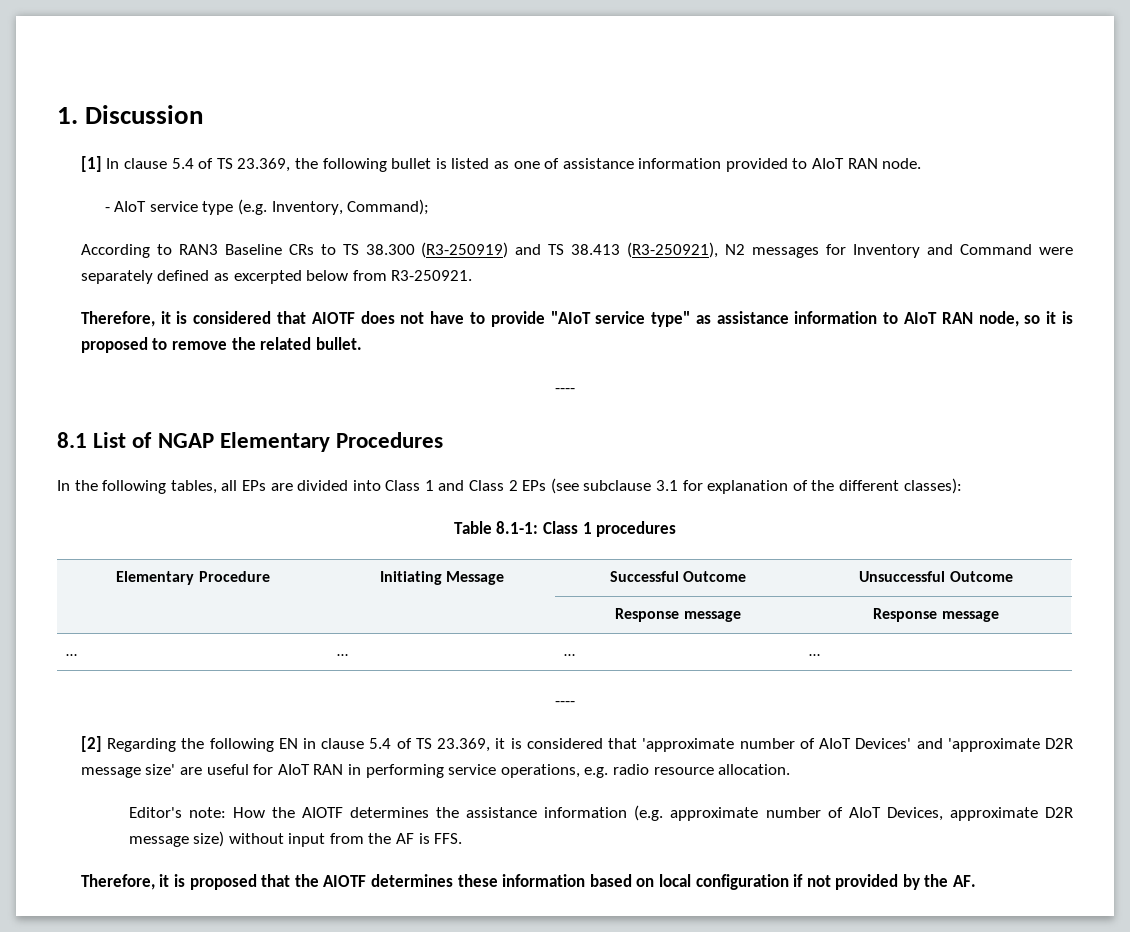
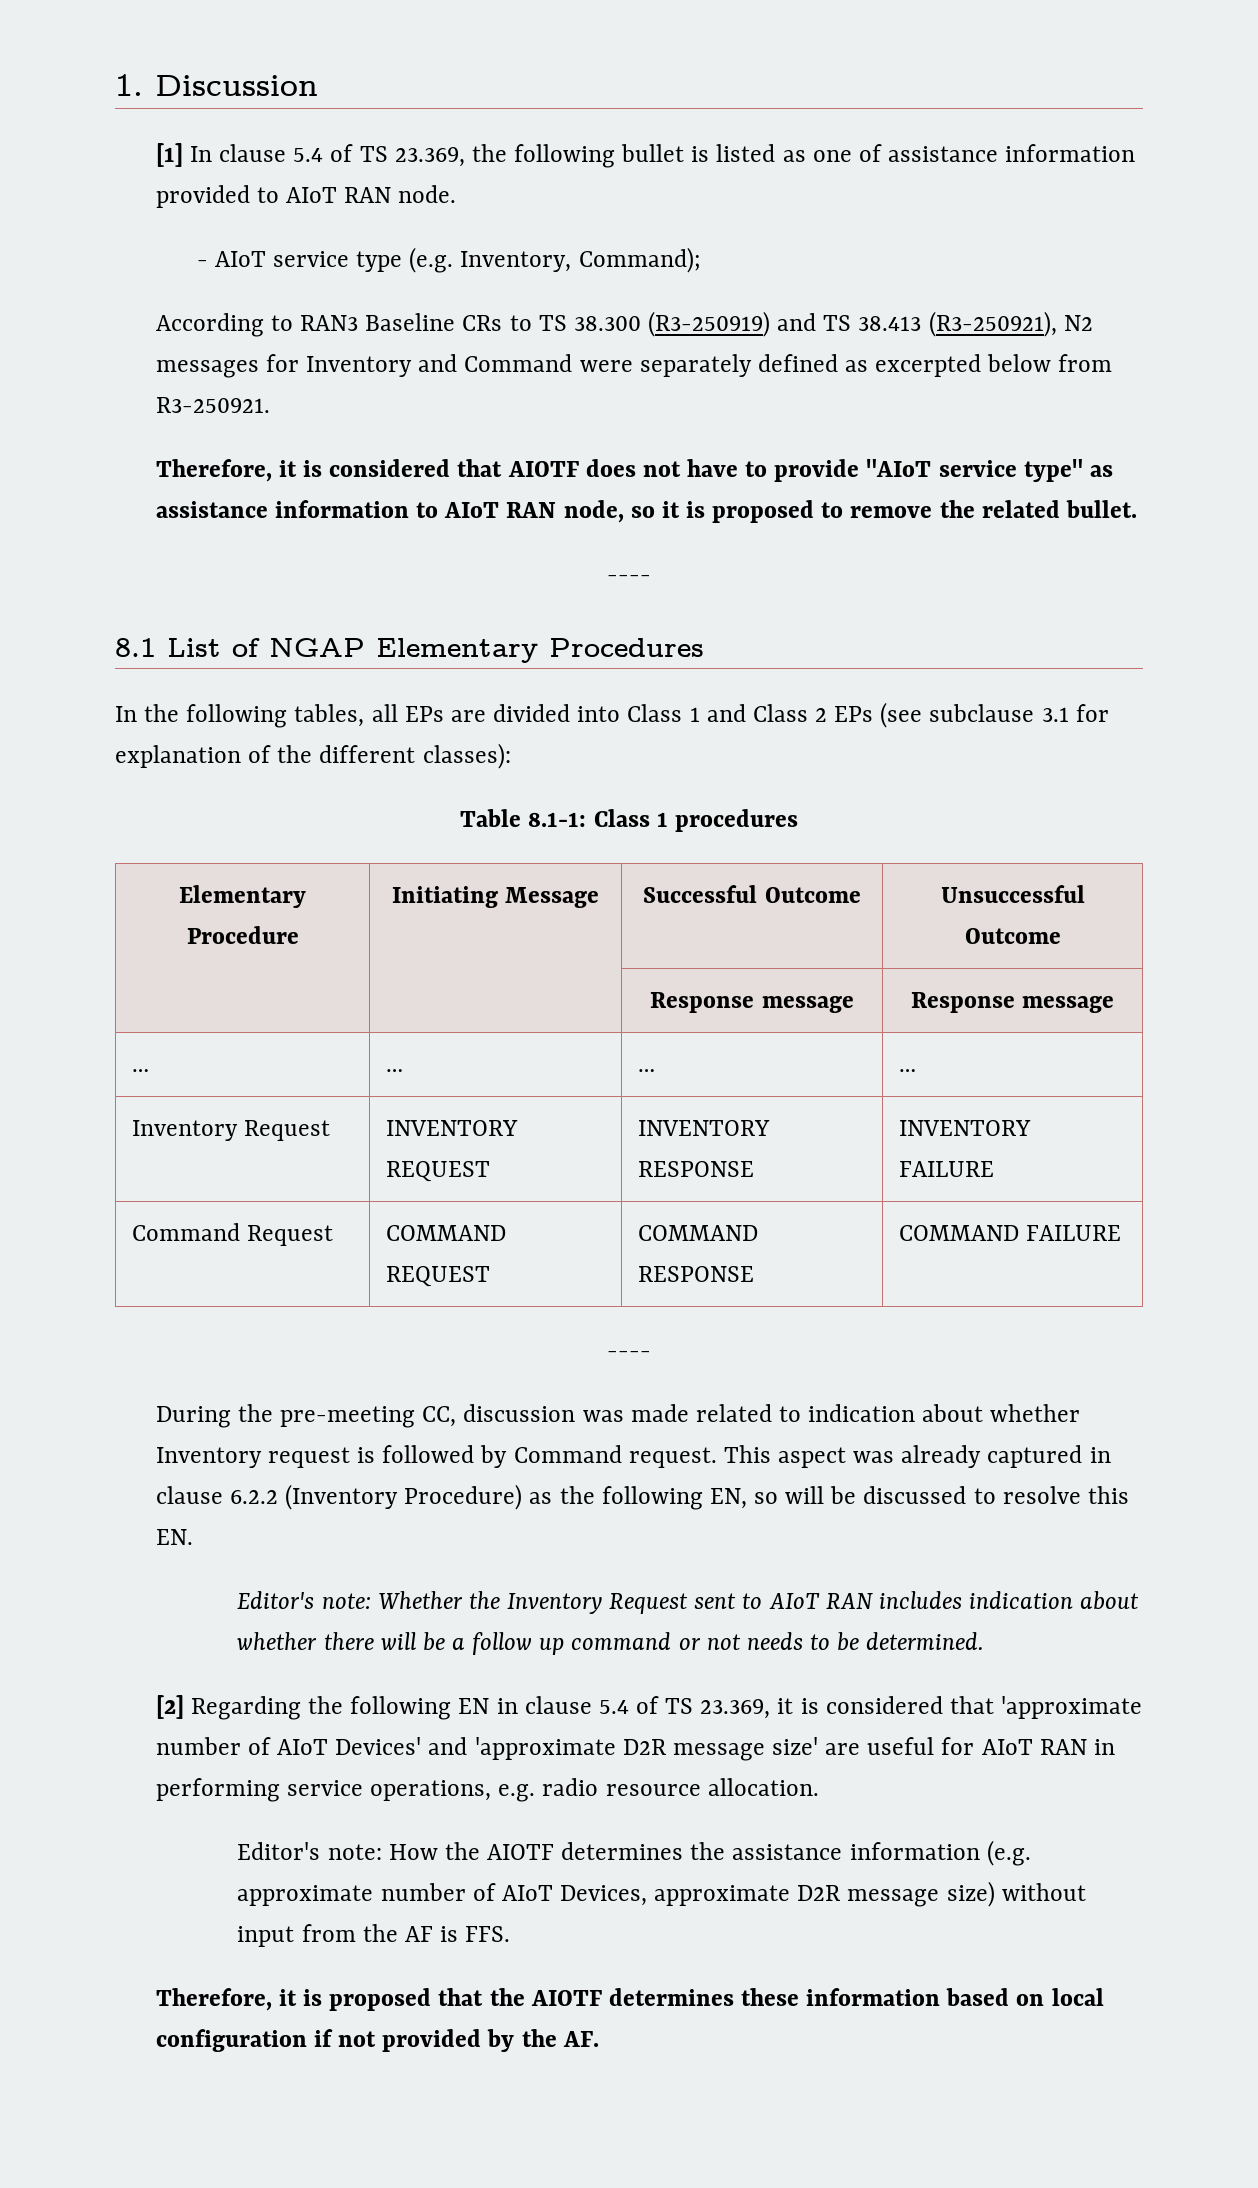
  … | … | … | …
+ Inventory Request | INVENTORY REQUEST | INVENTORY RESPONSE | INVENTORY FAILURE
+ Command Request | COMMAND REQUEST | COMMAND RESPONSE | COMMAND FAILURE
  ----
+ During the pre-meeting CC, discussion was made related to indication about whether Inventory request is followed by Command request. This aspect was already captured in clause 6.2.2 (Inventory Procedure) as the following EN, so will be discussed to resolve this EN.
+ Editor's note: Whether the Inventory Request sent to AIoT RAN includes indication about whether there will be a follow up command or not needs to be determined.

